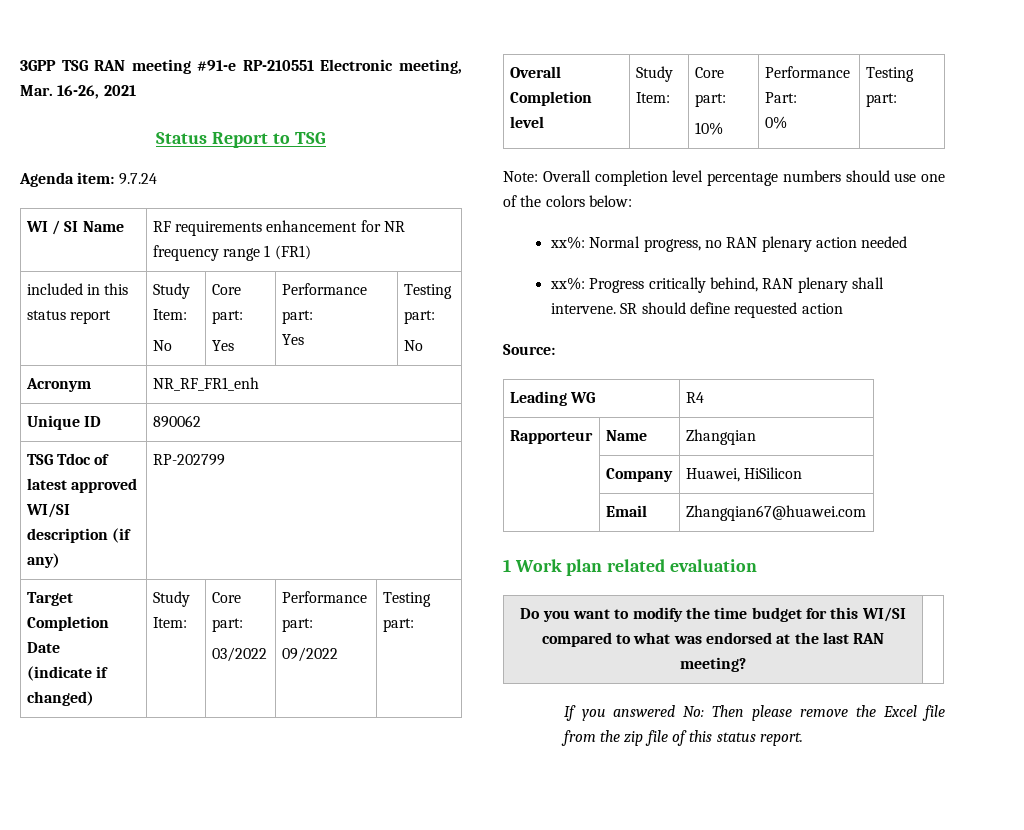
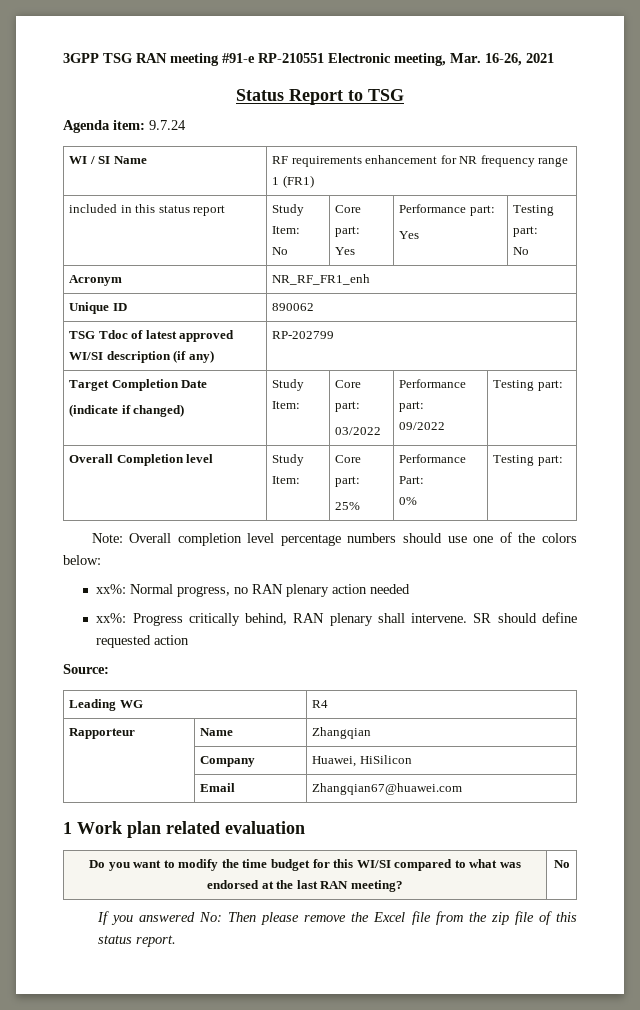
  Overall Completion level | Study Item: | Core part:
- 10% | Performance Part:
+ 25% | Performance Part:
- Do you want to modify the time budget for this WI/SI compared to what was endorsed at the last RAN meeting? |
+ Do you want to modify the time budget for this WI/SI compared to what was endorsed at the last RAN meeting? | No

